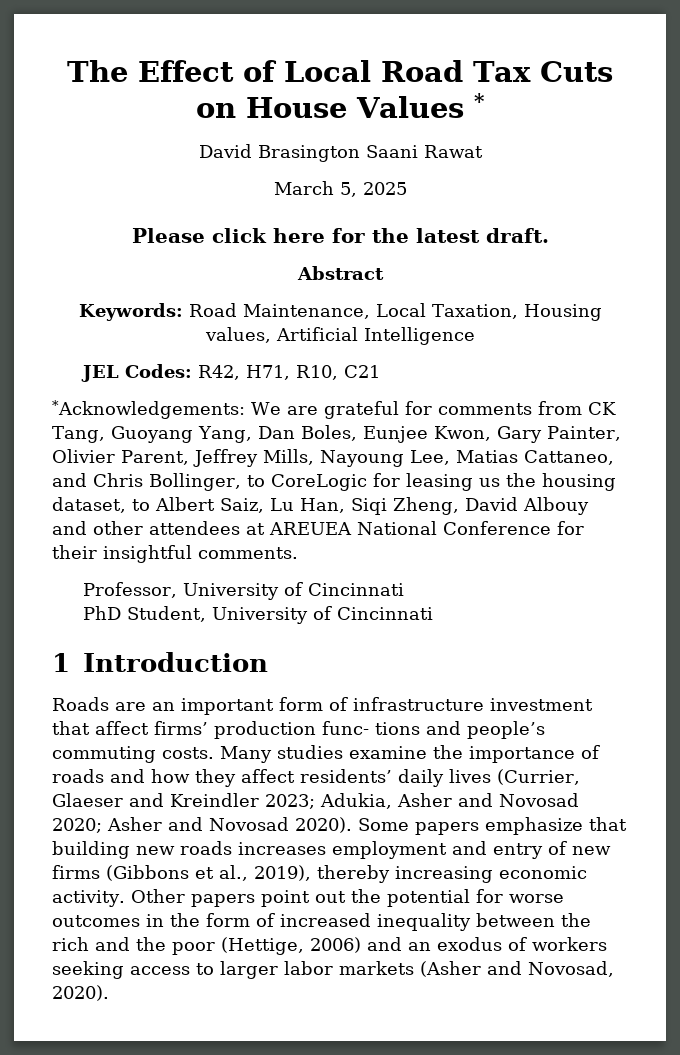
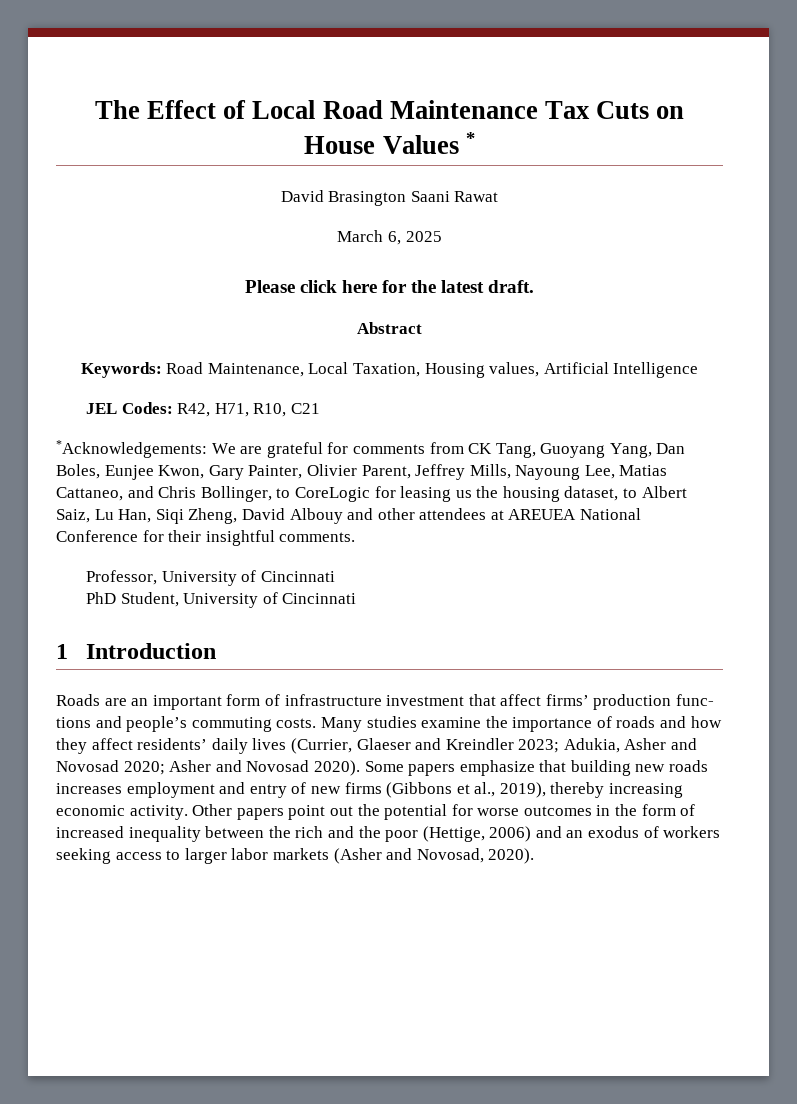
- The Effect of Local Road Tax Cuts on House Values *
+ The Effect of Local Road Maintenance Tax Cuts on House Values *
- March 5, 2025
+ March 6, 2025

